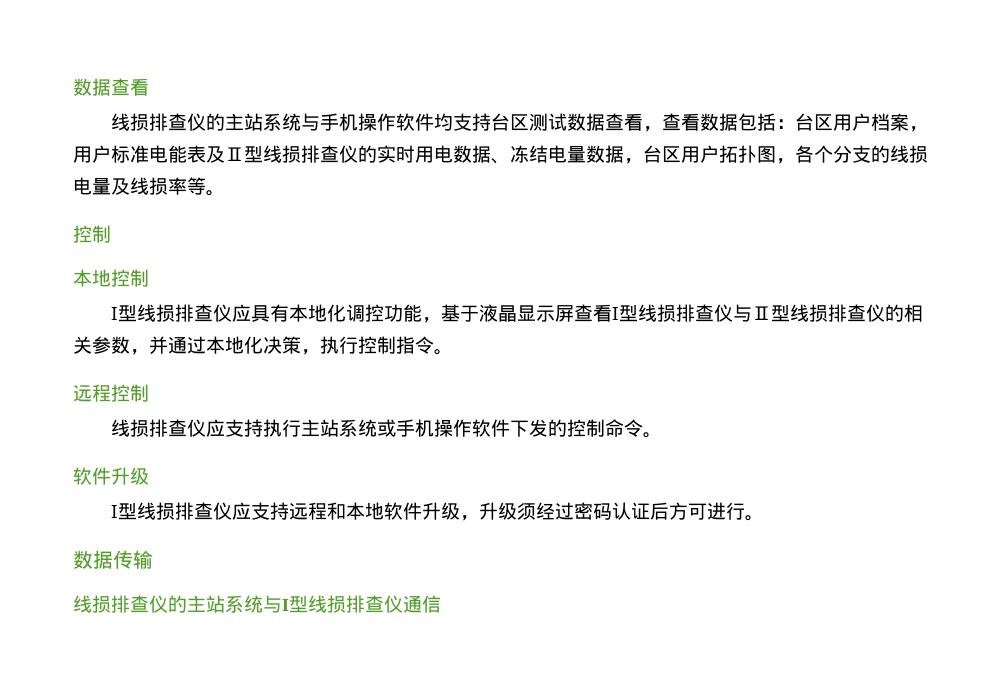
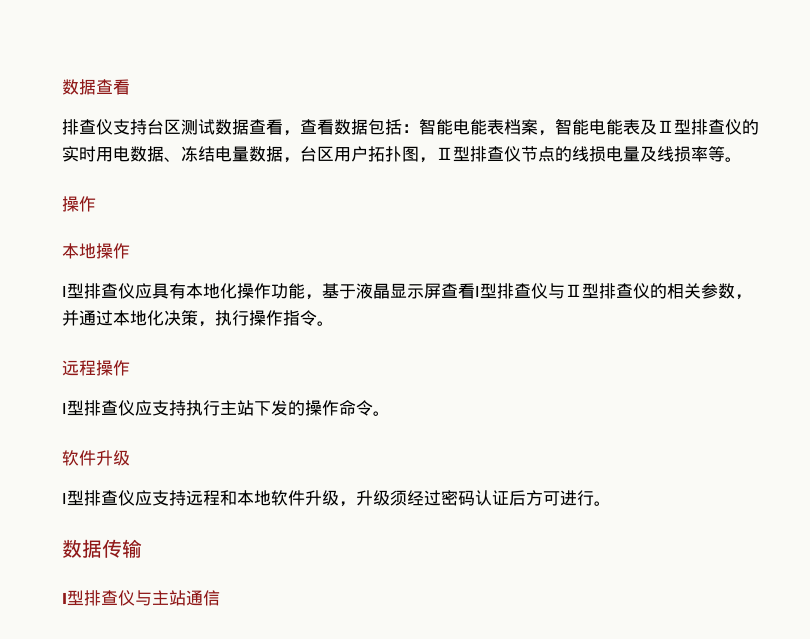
- 线损排查仪的主站系统与手机操作软件均支持台区测试数据查看，查看数据包括：台区用户档案，用户标准电能表及Ⅱ型线损排查仪的实时用电数据、冻结电量数据，台区用户拓扑图，各个分支的线损电量及线损率等。
- 控制
- 本地控制
- I型线损排查仪应具有本地化调控功能，基于液晶显示屏查看I型线损排查仪与Ⅱ型线损排查仪的相关参数，并通过本地化决策，执行控制指令。
+ 排查仪支持台区测试数据查看，查看数据包括：智能电能表档案，智能电能表及Ⅱ型排查仪的实时用电数据、冻结电量数据，台区用户拓扑图，Ⅱ型排查仪节点的线损电量及线损率等。
+ 操作
+ 本地操作
+ I型排查仪应具有本地化操作功能，基于液晶显示屏查看I型排查仪与Ⅱ型排查仪的相关参数，并通过本地化决策，执行操作指令。
- 远程控制
- 线损排查仪应支持执行主站系统或手机操作软件下发的控制命令。
+ 远程操作
+ I型排查仪应支持执行主站下发的操作命令。
- I型线损排查仪应支持远程和本地软件升级，升级须经过密码认证后方可进行。
+ I型排查仪应支持远程和本地软件升级，升级须经过密码认证后方可进行。
- 线损排查仪的主站系统与I型线损排查仪通信
+ I型排查仪与主站通信

